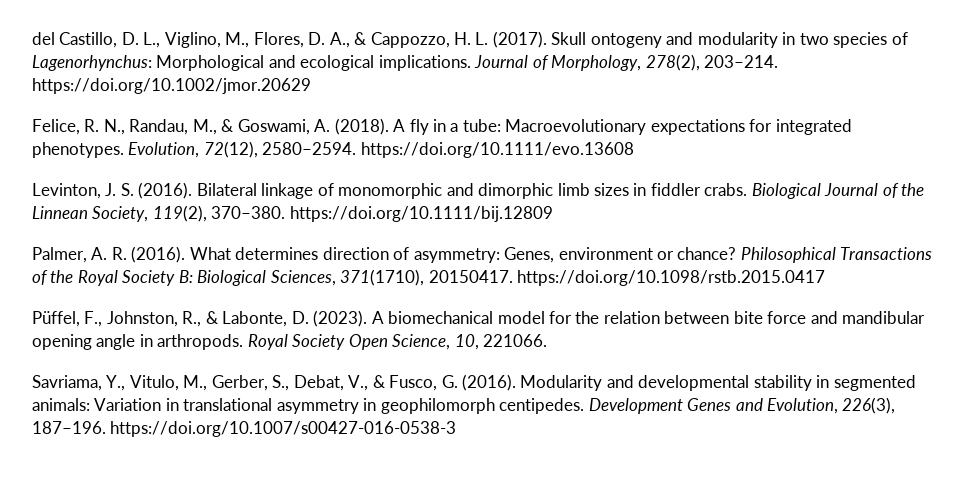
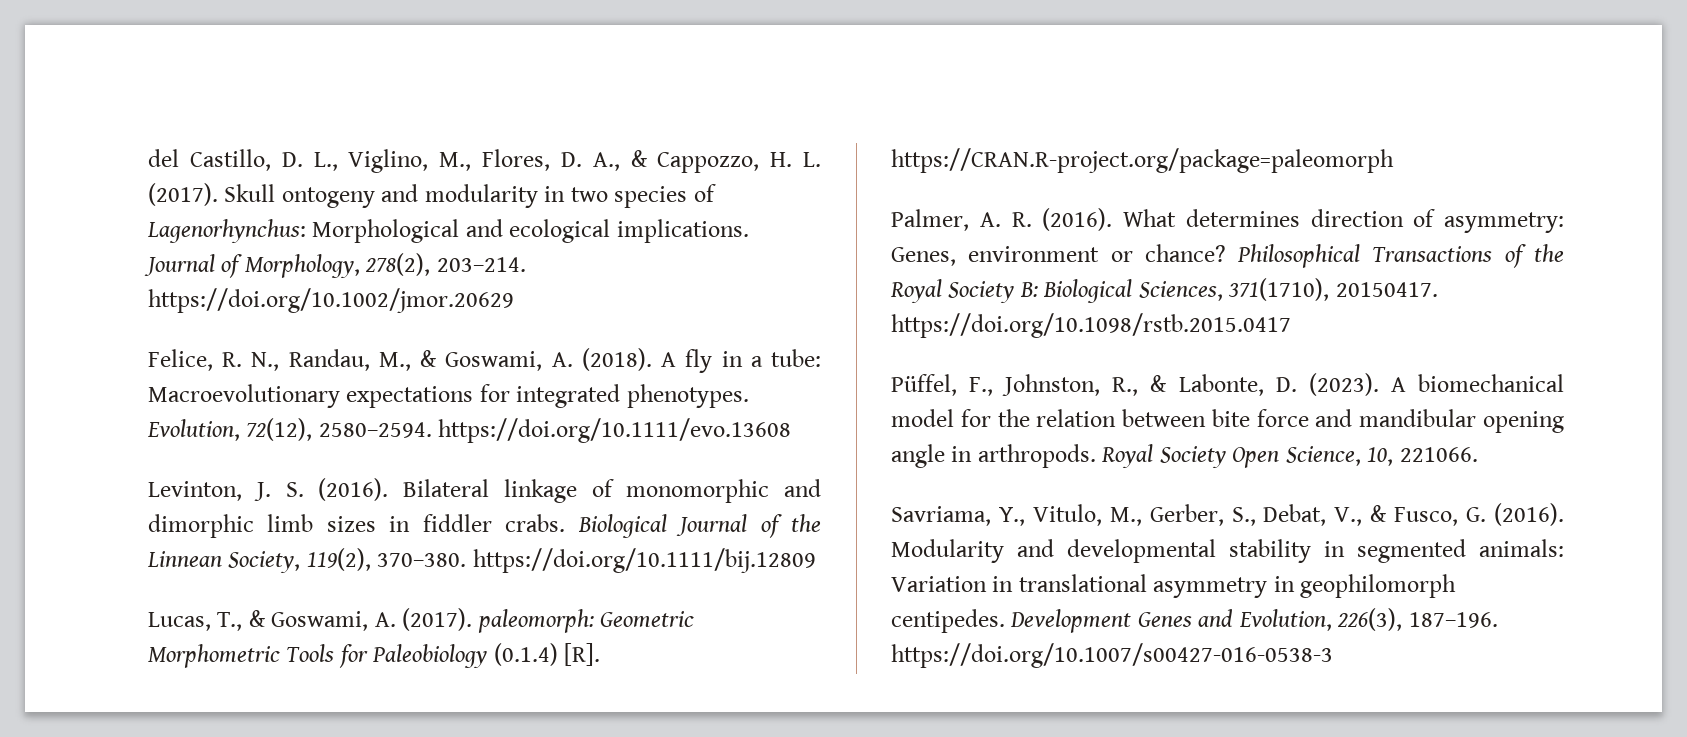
+ Lucas, T., & Goswami, A. (2017). paleomorph: Geometric Morphometric Tools for Paleobiology (0.1.4) [R]. https://CRAN.R-project.org/package=paleomorph

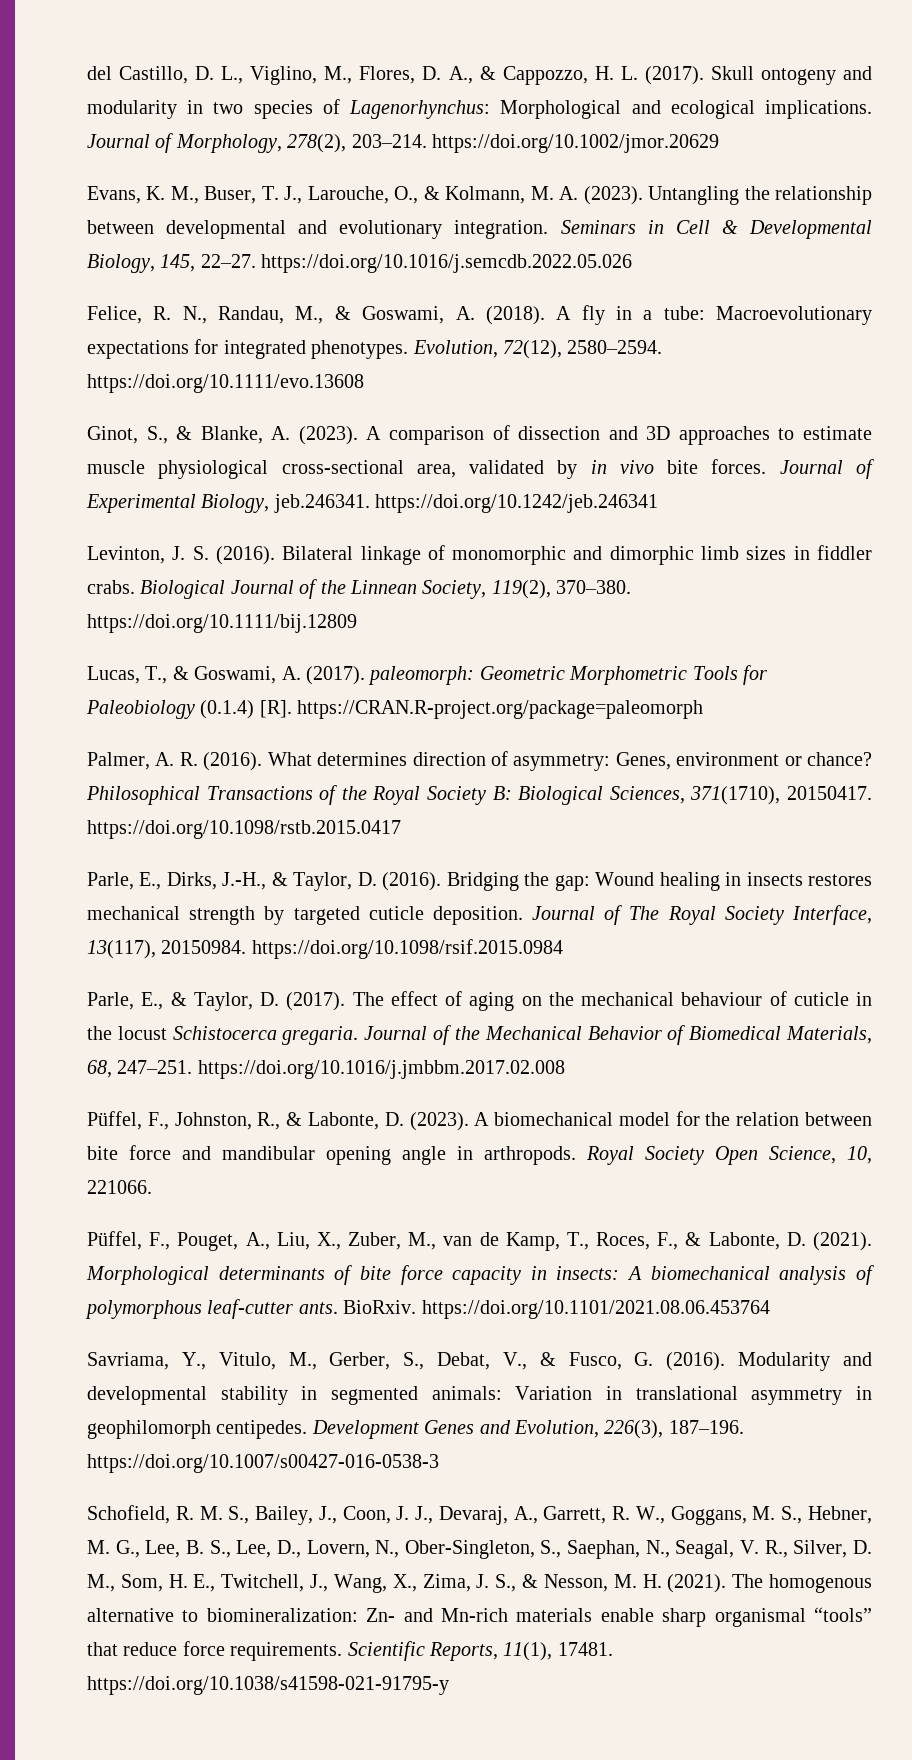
+ Evans, K. M., Buser, T. J., Larouche, O., & Kolmann, M. A. (2023). Untangling the relationship between developmental and evolutionary integration. Seminars in Cell & Developmental Biology, 145, 22–27. https://doi.org/10.1016/j.semcdb.2022.05.026
+ Ginot, S., & Blanke, A. (2023). A comparison of dissection and 3D approaches to estimate muscle physiological cross-sectional area, validated by in vivo bite forces. Journal of Experimental Biology, jeb.246341. https://doi.org/10.1242/jeb.246341
+ Parle, E., Dirks, J.-H., & Taylor, D. (2016). Bridging the gap: Wound healing in insects restores mechanical strength by targeted cuticle deposition. Journal of The Royal Society Interface, 13(117), 20150984. https://doi.org/10.1098/rsif.2015.0984
+ Parle, E., & Taylor, D. (2017). The effect of aging on the mechanical behaviour of cuticle in the locust Schistocerca gregaria. Journal of the Mechanical Behavior of Biomedical Materials, 68, 247–251. https://doi.org/10.1016/j.jmbbm.2017.02.008
+ Püffel, F., Pouget, A., Liu, X., Zuber, M., van de Kamp, T., Roces, F., & Labonte, D. (2021). Morphological determinants of bite force capacity in insects: A biomechanical analysis of polymorphous leaf-cutter ants. BioRxiv. https://doi.org/10.1101/2021.08.06.453764
+ Schofield, R. M. S., Bailey, J., Coon, J. J., Devaraj, A., Garrett, R. W., Goggans, M. S., Hebner, M. G., Lee, B. S., Lee, D., Lovern, N., Ober-Singleton, S., Saephan, N., Seagal, V. R., Silver, D. M., Som, H. E., Twitchell, J., Wang, X., Zima, J. S., & Nesson, M. H. (2021). The homogenous alternative to biomineralization: Zn- and Mn-rich materials enable sharp organismal “tools” that reduce force requirements. Scientific Reports, 11(1), 17481. https://doi.org/10.1038/s41598-021-91795-y

